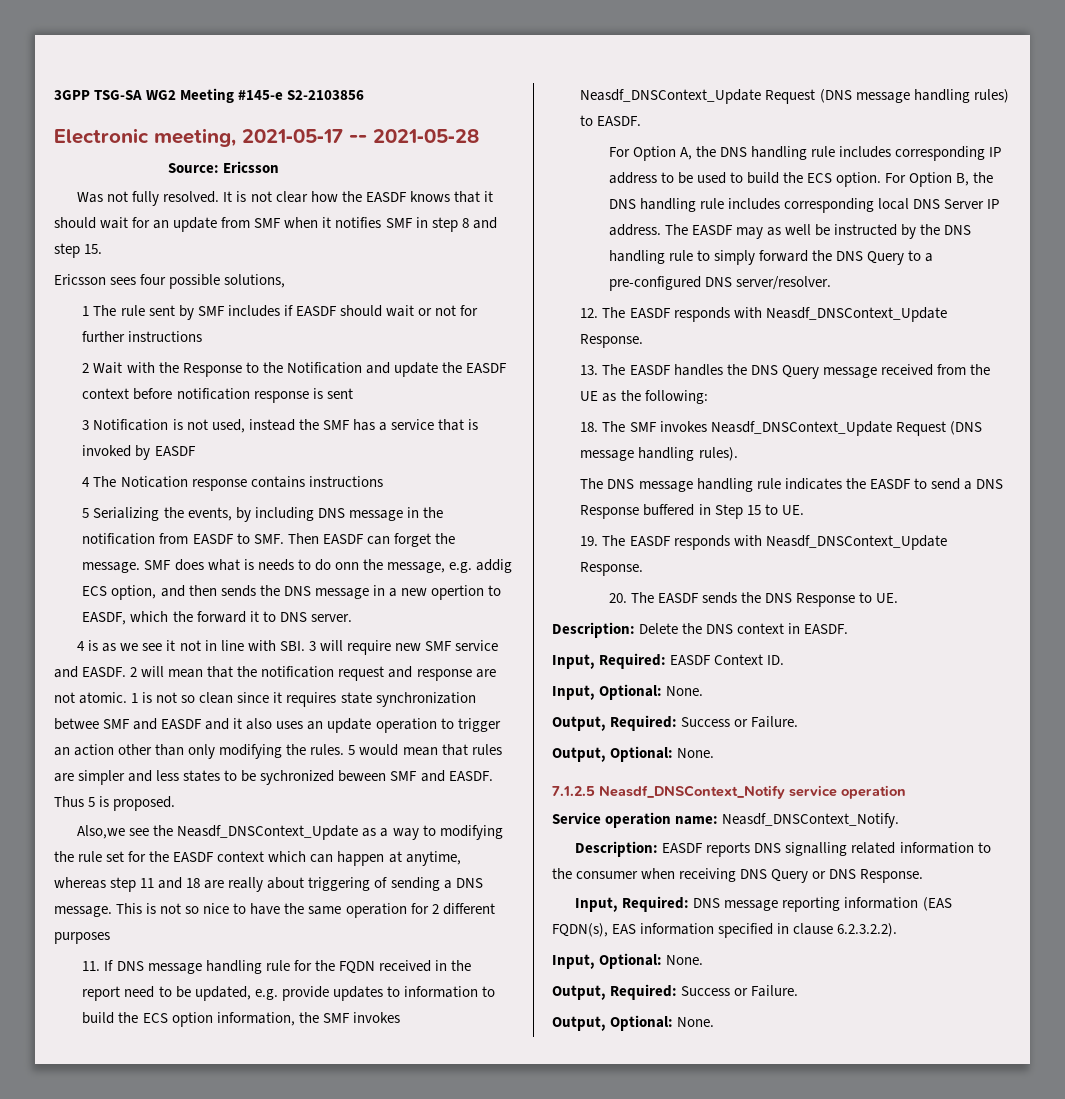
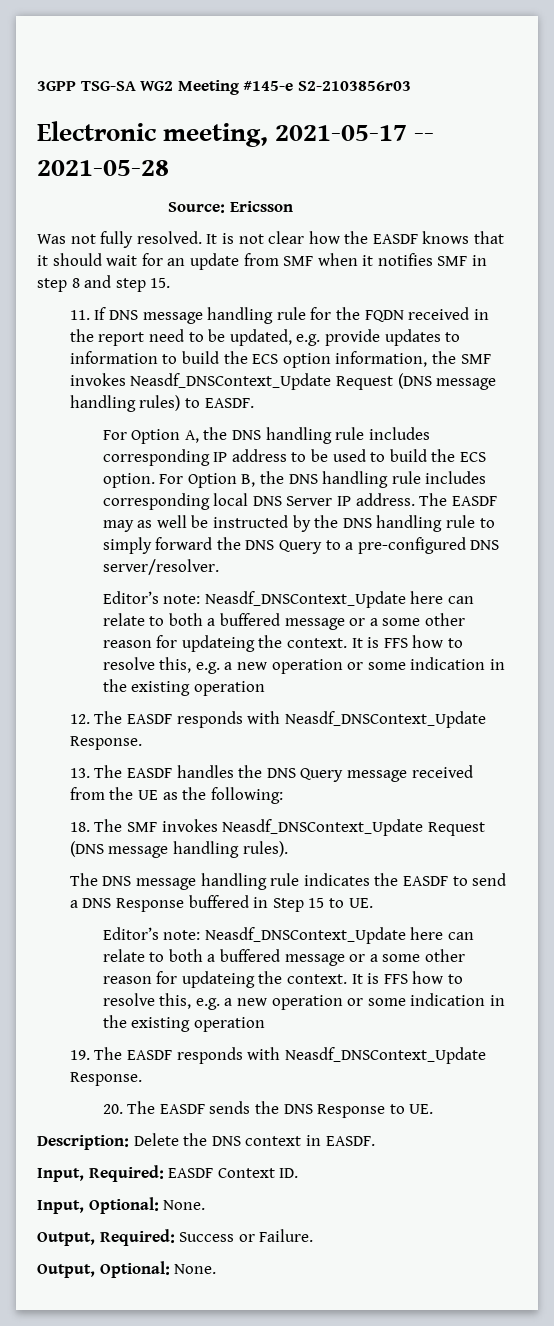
- 3GPP TSG-SA WG2 Meeting #145-e S2-2103856
+ 3GPP TSG-SA WG2 Meeting #145-e S2-2103856r03
- Ericsson sees four possible solutions,
- 1 The rule sent by SMF includes if EASDF should wait or not for further instructions
- 2 Wait with the Response to the Notification and update the EASDF context before notification response is sent
- 3 Notification is not used, instead the SMF has a service that is invoked by EASDF
- 4 The Notication response contains instructions
- 5 Serializing the events, by including DNS message in the notification from EASDF to SMF. Then EASDF can forget the message. SMF does what is needs to do onn the message, e.g. addig ECS option, and then sends the DNS message in a new opertion to EASDF, which the forward it to DNS server.
- 4 is as we see it not in line with SBI. 3 will require new SMF service and EASDF. 2 will mean that the notification request and response are not atomic. 1 is not so clean since it requires state synchronization betwee SMF and EASDF and it also uses an update operation to trigger an action other than only modifying the rules. 5 would mean that rules are simpler and less states to be sychronized beween SMF and EASDF. Thus 5 is proposed.
- Also,we see the Neasdf_DNSContext_Update as a way to modifying the rule set for the EASDF context which can happen at anytime, whereas step 11 and 18 are really about triggering of sending a DNS message. This is not so nice to have the same operation for 2 different purposes
  The EASDF may as well be instructed by the DNS handling rule to simply forward the DNS Query to a pre-configured DNS server/resolver.
+ Editor’s note: Neasdf_DNSContext_Update here can relate to both a buffered message or a some other reason for updateing the context. It is FFS how to resolve this, e.g. a new operation or some indication in the existing operation
  The DNS message handling rule indicates the EASDF to send a DNS Response buffered in Step 15 to UE.
+ Editor’s note: Neasdf_DNSContext_Update here can relate to both a buffered message or a some other reason for updateing the context. It is FFS how to resolve this, e.g. a new operation or some indication in the existing operation
- 7.1.2.5 Neasdf_DNSContext_Notify service operation
- Service operation name: Neasdf_DNSContext_Notify.
- Description: EASDF reports DNS signalling related information to the consumer when receiving DNS Query or DNS Response.
- Input, Required: DNS message reporting information (EAS FQDN(s), EAS information specified in clause 6.2.3.2.2).
- Input, Optional: None.
- Output, Required: Success or Failure.
- Output, Optional: None.

